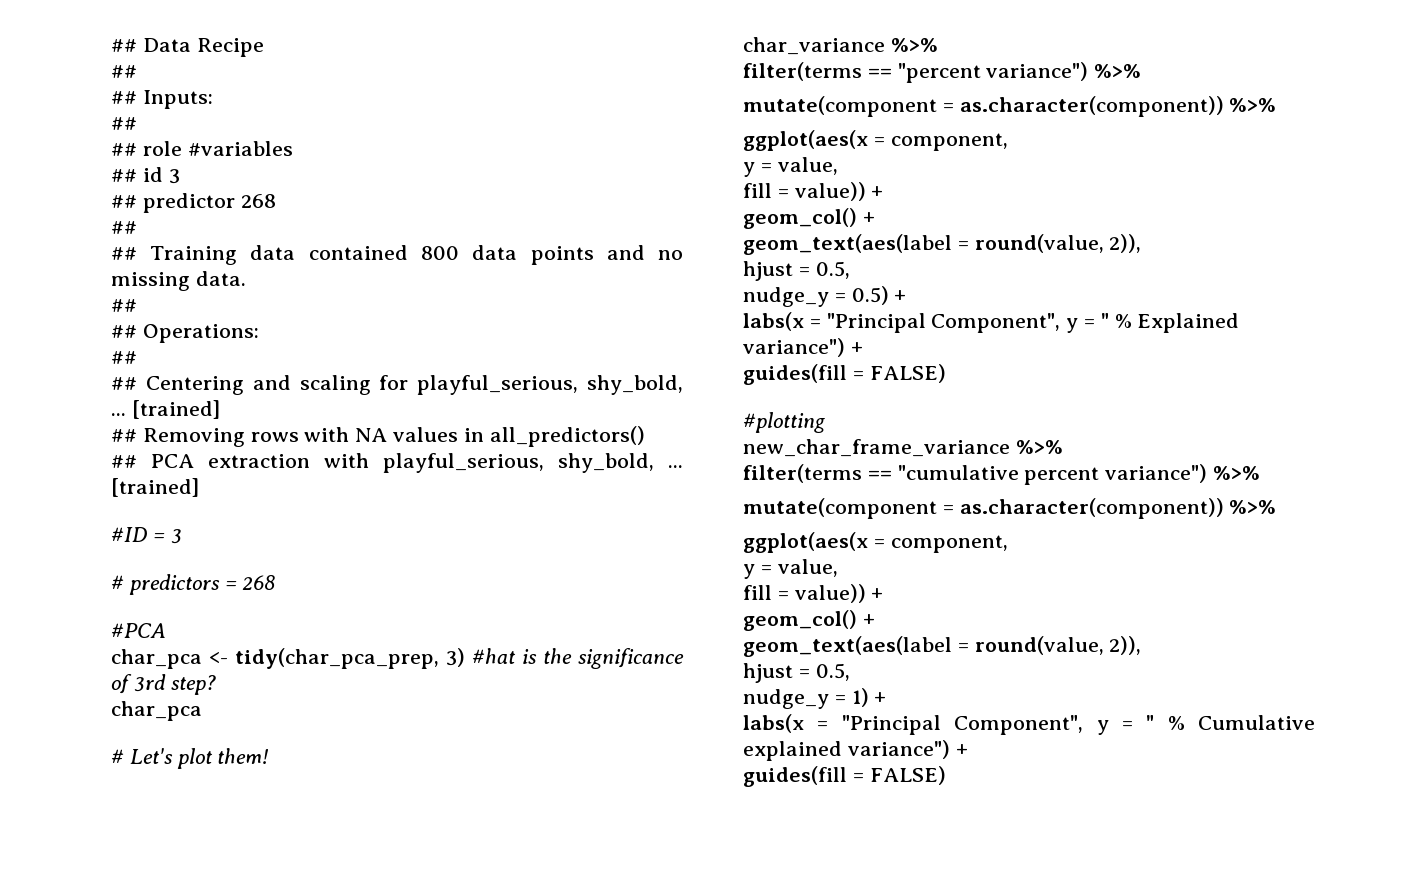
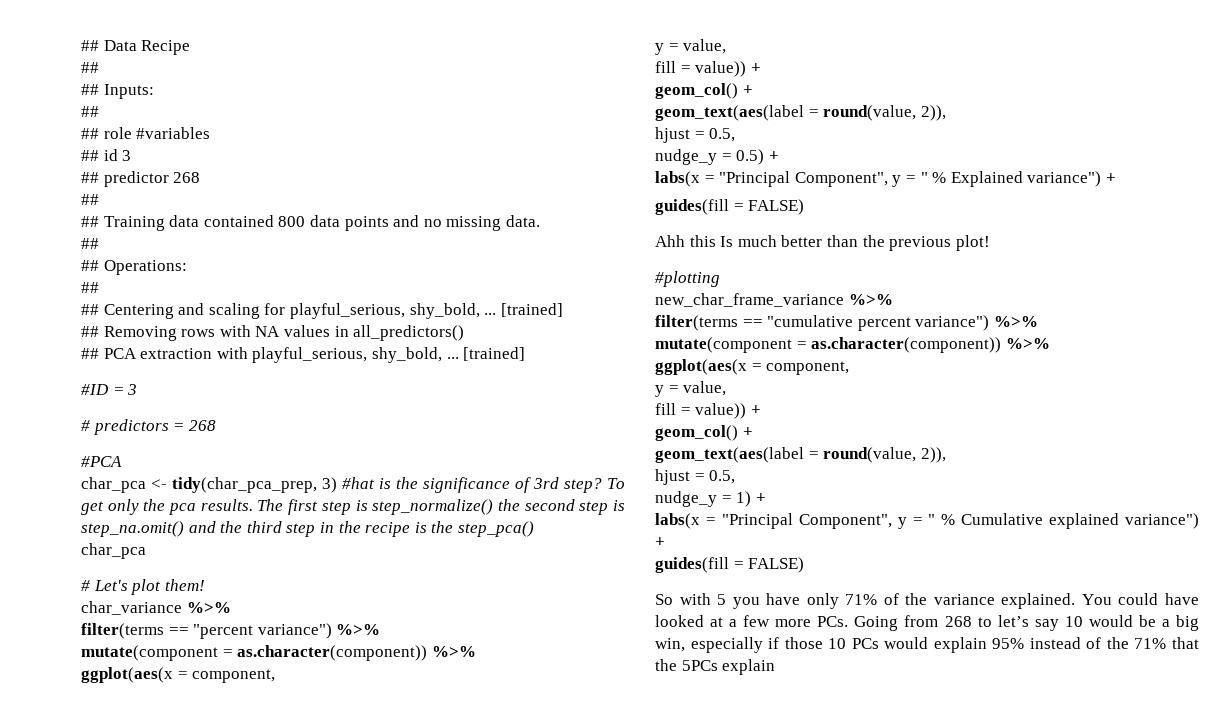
+ To get only the pca results. The first step is step_normalize() the second step is step_na.omit() and the third step in the recipe is the step_pca()
+ Ahh this Is much better than the previous plot!
+ So with 5 you have only 71% of the variance explained. You could have looked at a few more PCs. Going from 268 to let’s say 10 would be a big win, especially if those 10 PCs would explain 95% instead of the 71% that the 5PCs explain

